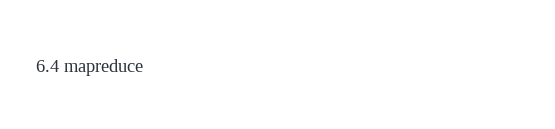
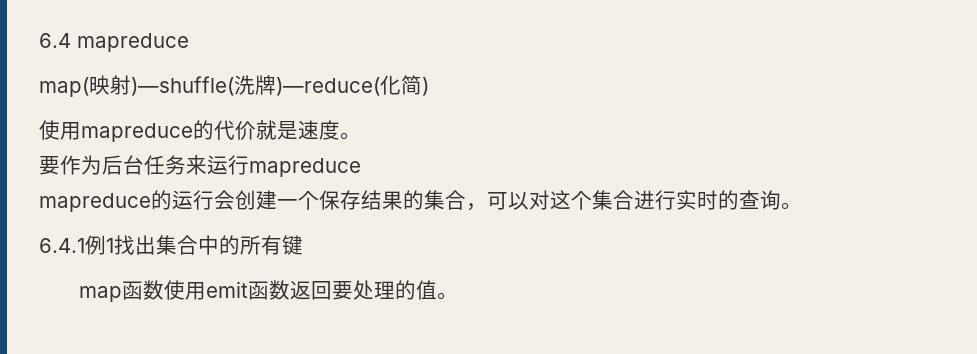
+ map(映射)—shuffle(洗牌)—reduce(化简)
+ 使用mapreduce的代价就是速度。
+ 要作为后台任务来运行mapreduce
+ mapreduce的运行会创建一个保存结果的集合，可以对这个集合进行实时的查询。
+ 6.4.1例1找出集合中的所有键
+ map函数使用emit函数返回要处理的值。

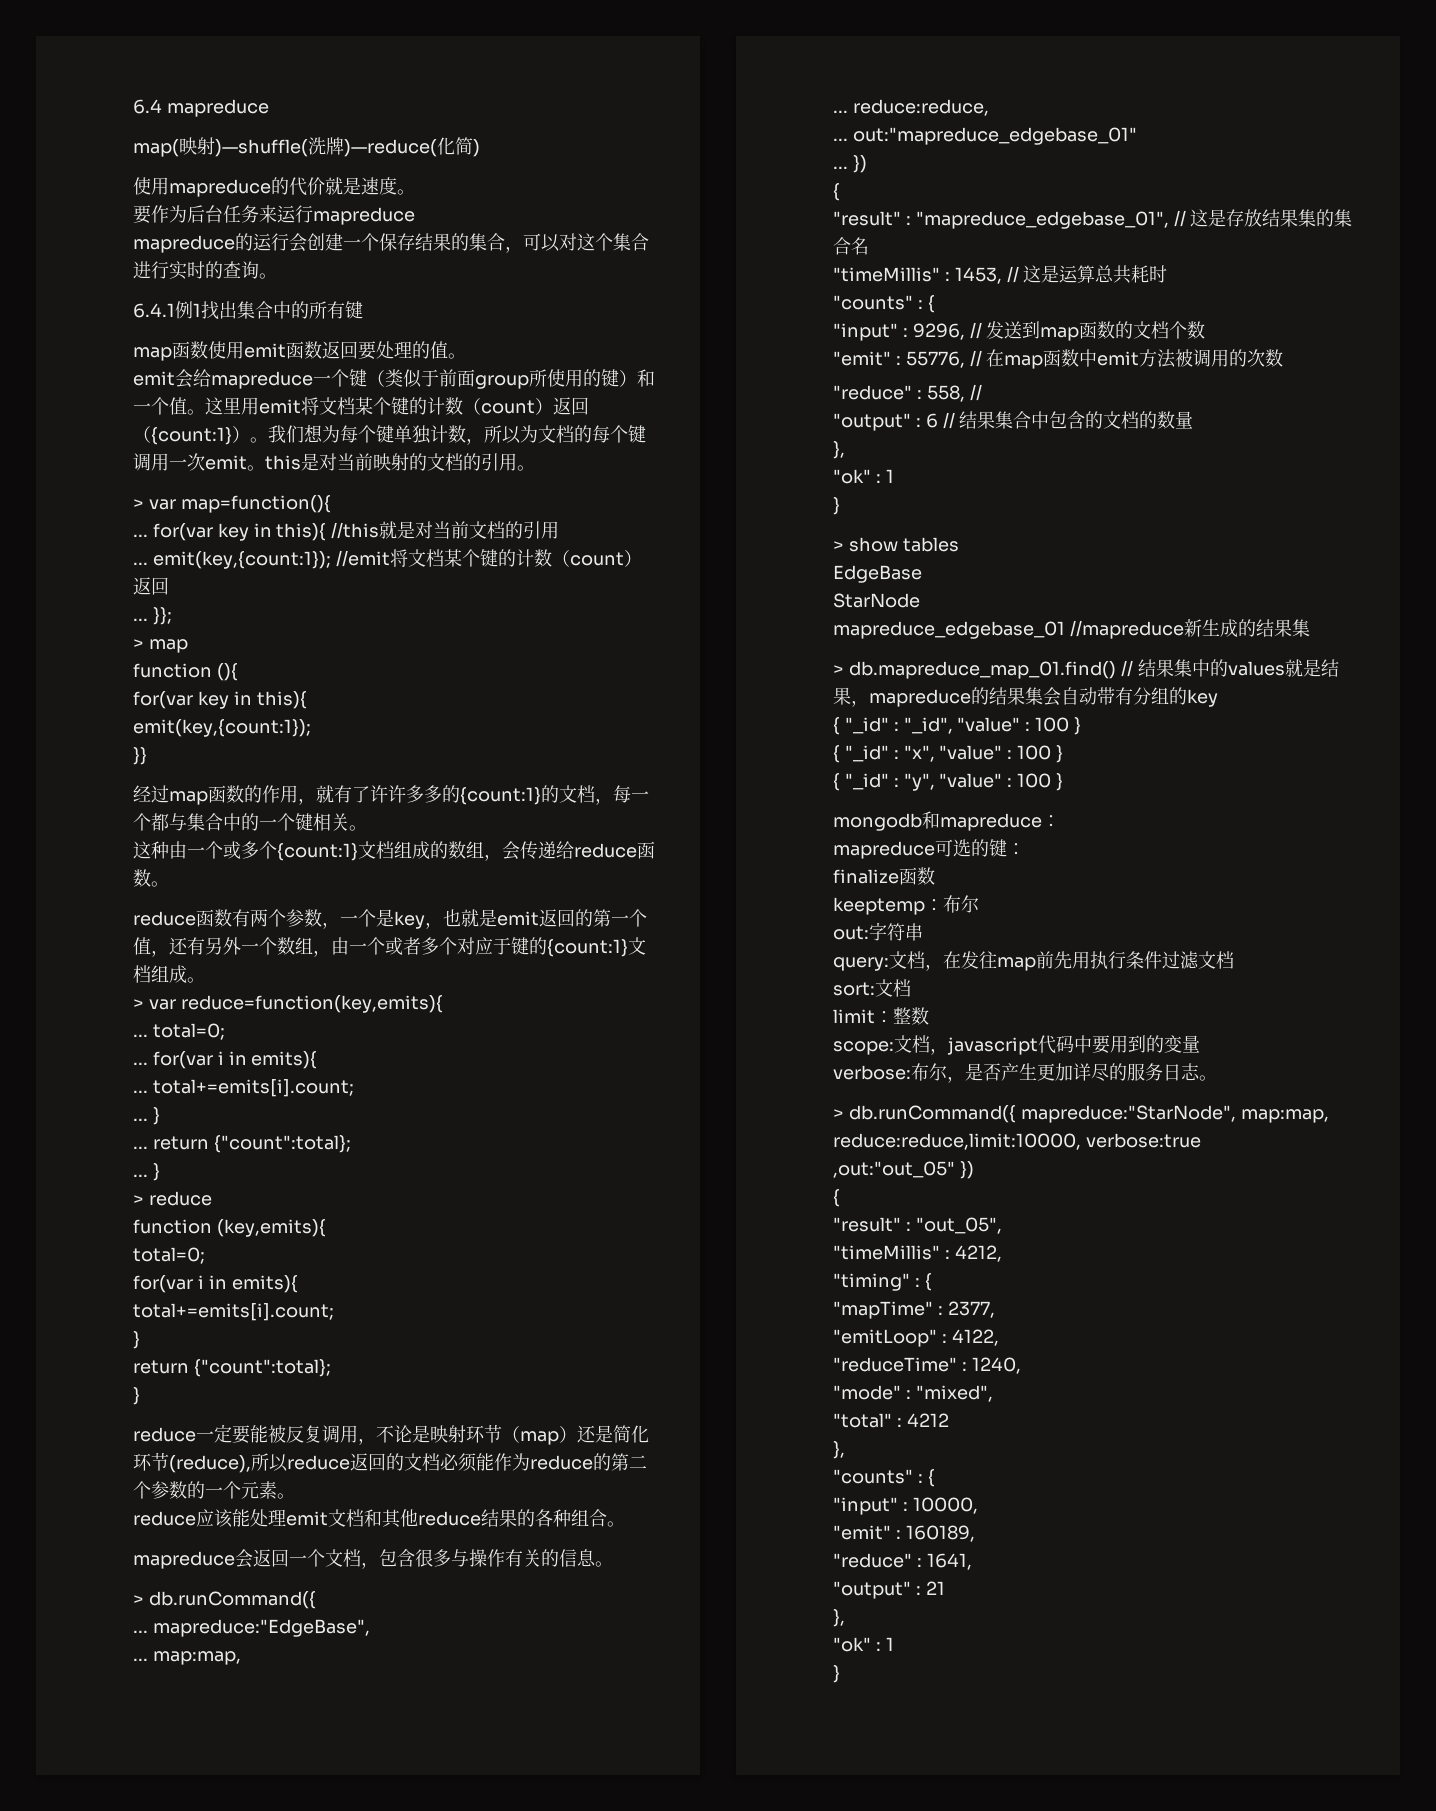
+ emit会给mapreduce一个键（类似于前面group所使用的键）和一个值。这里用emit将文档某个键的计数（count）返回（{count:1}）。我们想为每个键单独计数，所以为文档的每个键调用一次emit。this是对当前映射的文档的引用。
+ > var map=function(){
+ ... for(var key in this){ //this就是对当前文档的引用
+ ... emit(key,{count:1}); //emit将文档某个键的计数（count）返回
+ ... }};
+ > map
+ function (){
+ for(var key in this){
+ emit(key,{count:1});
+ }}
+ 经过map函数的作用，就有了许许多多的{count:1}的文档，每一个都与集合中的一个键相关。
+ 这种由一个或多个{count:1}文档组成的数组，会传递给reduce函数。
+ reduce函数有两个参数，一个是key，也就是emit返回的第一个值，还有另外一个数组，由一个或者多个对应于键的{count:1}文档组成。
+ > var reduce=function(key,emits){
+ ... total=0;
+ ... for(var i in emits){
+ ... total+=emits[i].count;
+ ... }
+ ... return {"count":total};
+ ... }
+ > reduce
+ function (key,emits){
+ total=0;
+ for(var i in emits){
+ total+=emits[i].count;
+ }
+ return {"count":total};
+ }
+ reduce一定要能被反复调用，不论是映射环节（map）还是简化环节(reduce),所以reduce返回的文档必须能作为reduce的第二个参数的一个元素。
+ reduce应该能处理emit文档和其他reduce结果的各种组合。
+ mapreduce会返回一个文档，包含很多与操作有关的信息。
+ > db.runCommand({
+ ... mapreduce:"EdgeBase",
+ ... map:map,
+ ... reduce:reduce,
+ ... out:"mapreduce_edgebase_01"
+ ... })
+ {
+ "result" : "mapreduce_edgebase_01", // 这是存放结果集的集合名
+ "timeMillis" : 1453, // 这是运算总共耗时
+ "counts" : {
+ "input" : 9296, // 发送到map函数的文档个数
+ "emit" : 55776, // 在map函数中emit方法被调用的次数
+ "reduce" : 558, //
+ "output" : 6 // 结果集合中包含的文档的数量
+ },
+ "ok" : 1
+ }
+ > show tables
+ EdgeBase
+ StarNode
+ mapreduce_edgebase_01 //mapreduce新生成的结果集
+ > db.mapreduce_map_01.find() // 结果集中的values就是结果，mapreduce的结果集会自动带有分组的key
+ { "_id" : "_id", "value" : 100 }
+ { "_id" : "x", "value" : 100 }
+ { "_id" : "y", "value" : 100 }
+ mongodb和mapreduce：
+ mapreduce可选的键：
+ finalize函数
+ keeptemp：布尔
+ out:字符串
+ query:文档，在发往map前先用执行条件过滤文档
+ sort:文档
+ limit：整数
+ scope:文档，javascript代码中要用到的变量
+ verbose:布尔，是否产生更加详尽的服务日志。
+ > db.runCommand({ mapreduce:"StarNode", map:map, reduce:reduce,limit:10000, verbose:true
+ ,out:"out_05" })
+ {
+ "result" : "out_05",
+ "timeMillis" : 4212,
+ "timing" : {
+ "mapTime" : 2377,
+ "emitLoop" : 4122,
+ "reduceTime" : 1240,
+ "mode" : "mixed",
+ "total" : 4212
+ },
+ "counts" : {
+ "input" : 10000,
+ "emit" : 160189,
+ "reduce" : 1641,
+ "output" : 21
+ },
+ "ok" : 1
+ }

